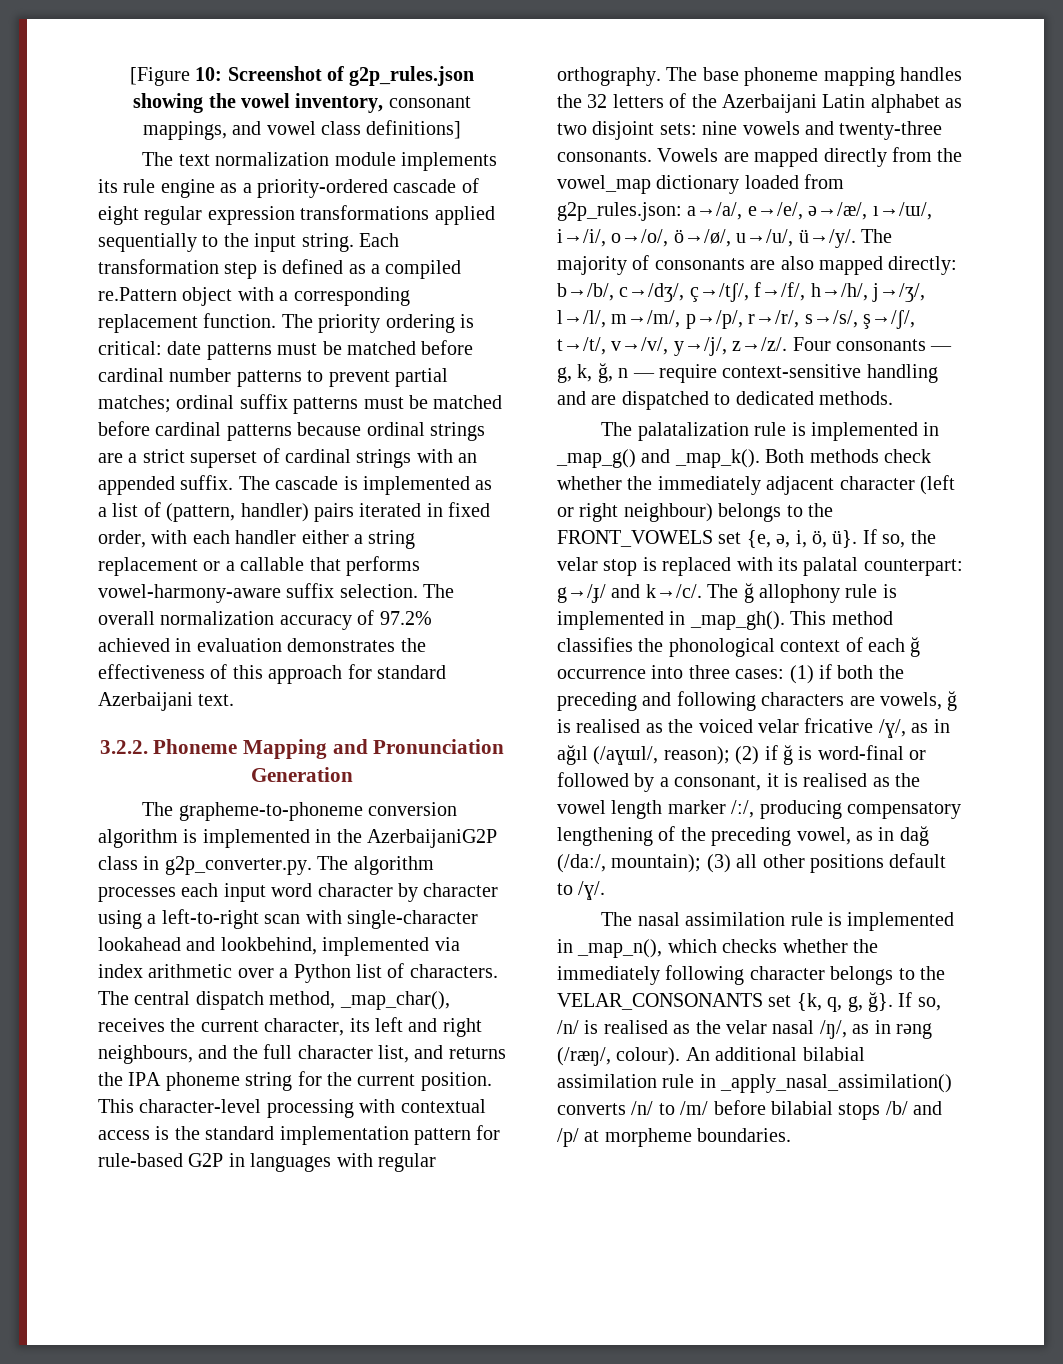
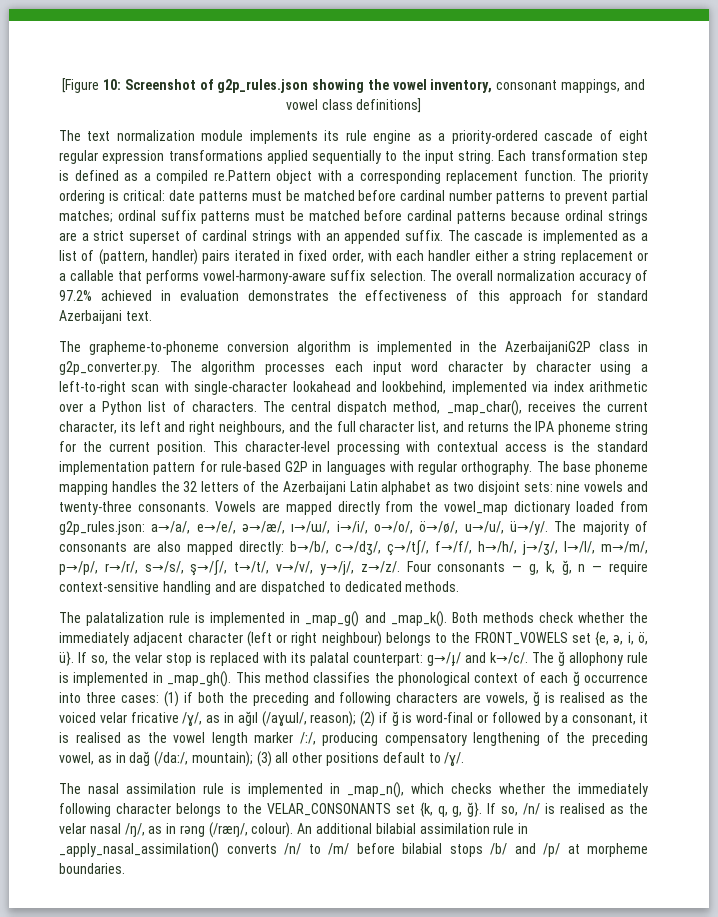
- 3.2.2. Phoneme Mapping and Pronunciation Generation

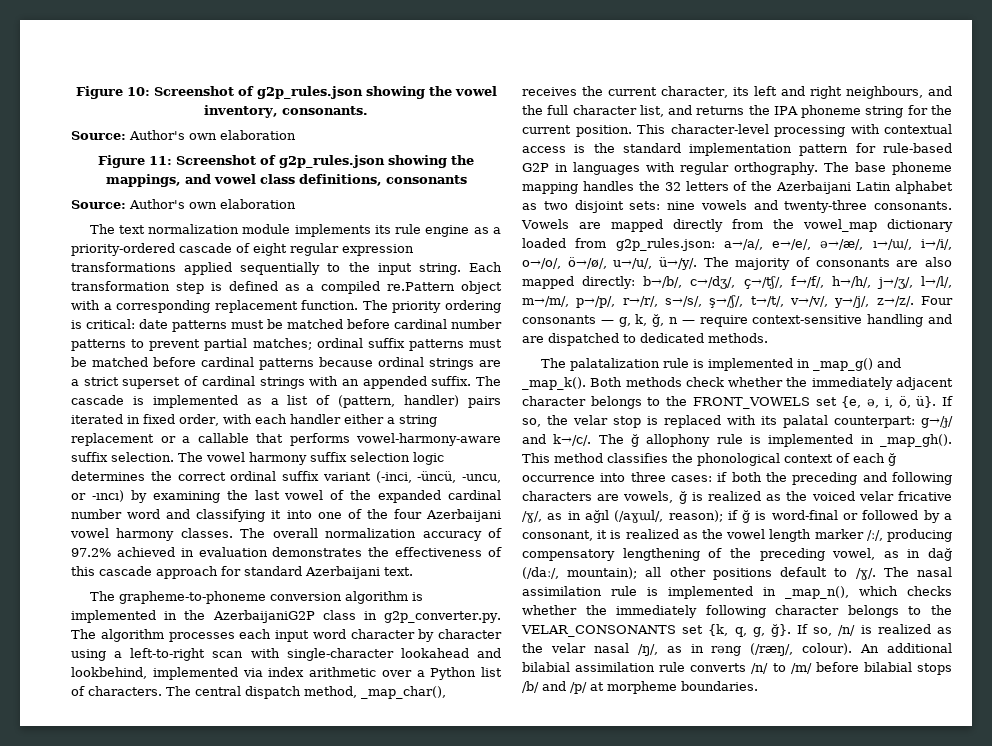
- [Figure 10: Screenshot of g2p_rules.json showing the vowel inventory, consonant mappings, and vowel class definitions]
+ Figure 10: Screenshot of g2p_rules.json showing the vowel inventory, consonants.
+ Source: Author's own elaboration
+ Figure 11: Screenshot of g2p_rules.json showing the mappings, and vowel class definitions, consonants
+ Source: Author's own elaboration
- The overall normalization accuracy of 97.2% achieved in evaluation demonstrates the effectiveness of this approach for standard Azerbaijani text.
+ The vowel harmony suffix selection logic determines the correct ordinal suffix variant (-inci, -üncü, -uncu, or -ıncı) by examining the last vowel of the expanded cardinal number word and classifying it into one of the four Azerbaijani vowel harmony classes. The overall normalization accuracy of 97.2% achieved in evaluation demonstrates the effectiveness of this cascade approach for standard Azerbaijani text.
- Both methods check whether the immediately adjacent character (left or right neighbour) belongs to the FRONT_VOWELS set {e, ə, i, ö, ü}.
+ Both methods check whether the immediately adjacent character belongs to the FRONT_VOWELS set {e, ə, i, ö, ü}.
- (1) if both the preceding and following characters are vowels, ğ is realised as the voiced velar fricative /ɣ/, as in ağıl (/aɣɯl/, reason);
+ if both the preceding and following characters are vowels, ğ is realized as the voiced velar fricative /ɣ/, as in ağıl (/aɣɯl/, reason);
- (2) if ğ is word-final or followed by a consonant, it is realised as the vowel length marker /ː/, producing compensatory lengthening of the preceding vowel, as in dağ (/daː/, mountain);
+ if ğ is word-final or followed by a consonant, it is realized as the vowel length marker /ː/, producing compensatory lengthening of the preceding vowel, as in dağ (/daː/, mountain);
- (3) all other positions default to /ɣ/.
- The nasal assimilation rule is implemented in _map_n(), which checks whether the immediately following character belongs to the VELAR_CONSONANTS set {k, q, g, ğ}.
+ all other positions default to /ɣ/. The nasal assimilation rule is implemented in _map_n(), which checks whether the immediately following character belongs to the VELAR_CONSONANTS set {k, q, g, ğ}.
- If so, /n/ is realised as the velar nasal /ŋ/, as in rəng (/ræŋ/, colour).
+ If so, /n/ is realized as the velar nasal /ŋ/, as in rəng (/ræŋ/, colour).
- An additional bilabial assimilation rule in _apply_nasal_assimilation() converts /n/ to /m/ before bilabial stops /b/ and /p/ at morpheme boundaries.
+ An additional bilabial assimilation rule converts /n/ to /m/ before bilabial stops /b/ and /p/ at morpheme boundaries.

